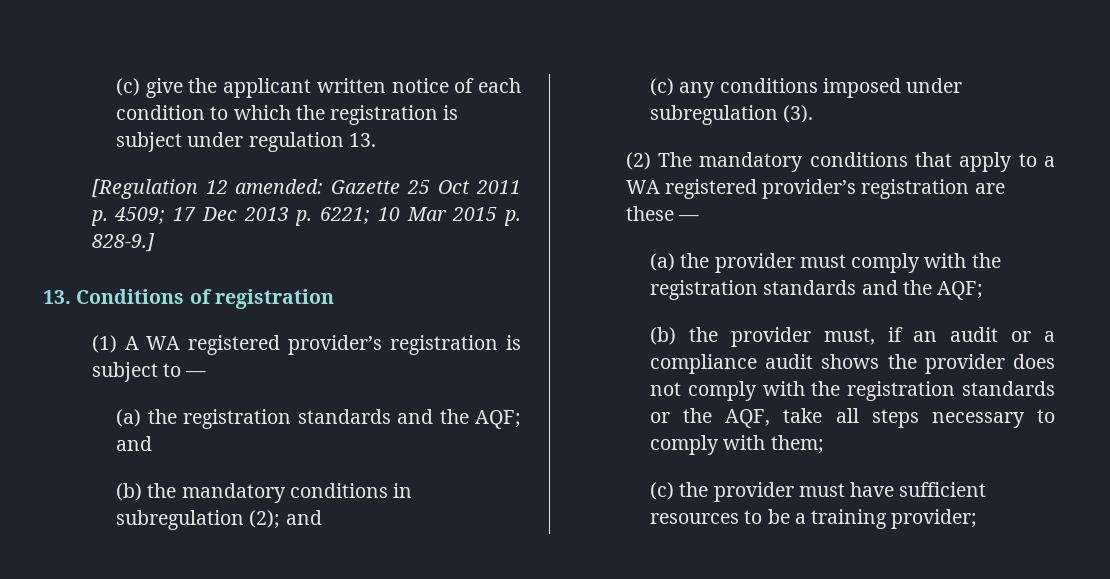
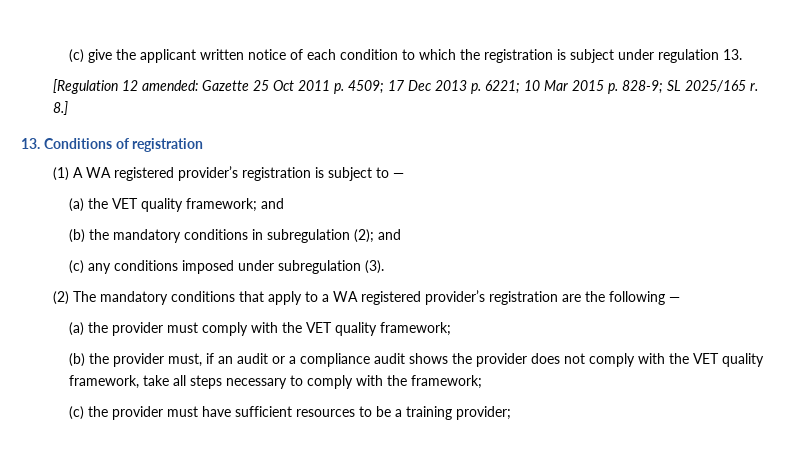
- [Regulation 12 amended: Gazette 25 Oct 2011 p. 4509; 17 Dec 2013 p. 6221; 10 Mar 2015 p. 828-9.]
+ [Regulation 12 amended: Gazette 25 Oct 2011 p. 4509; 17 Dec 2013 p. 6221; 10 Mar 2015 p. 828-9; SL 2025/165 r. 8.]
- (a) the registration standards and the AQF; and
+ (a) the VET quality framework; and
- (2) The mandatory conditions that apply to a WA registered provider’s registration are these —
+ (2) The mandatory conditions that apply to a WA registered provider’s registration are the following —
- (a) the provider must comply with the registration standards and the AQF;
+ (a) the provider must comply with the VET quality framework;
- (b) the provider must, if an audit or a compliance audit shows the provider does not comply with the registration standards or the AQF, take all steps necessary to comply with them;
+ (b) the provider must, if an audit or a compliance audit shows the provider does not comply with the VET quality framework, take all steps necessary to comply with the framework;

